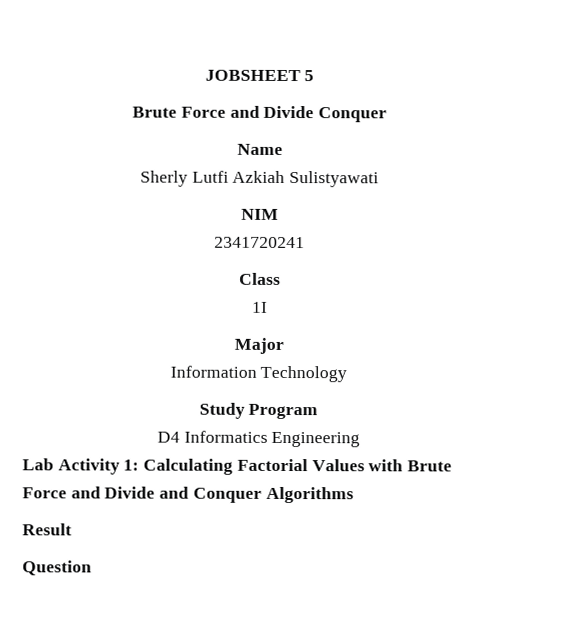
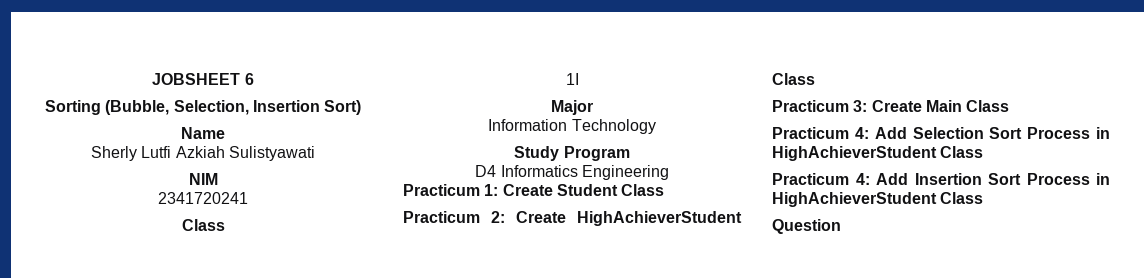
- JOBSHEET 5
- Brute Force and Divide Conquer
+ JOBSHEET 6
+ Sorting (Bubble, Selection, Insertion Sort)
- Lab Activity 1: Calculating Factorial Values with Brute Force and Divide and Conquer Algorithms
- Result
+ Practicum 1: Create Student Class
+ Practicum 2: Create HighAchieverStudent Class
+ Practicum 3: Create Main Class
+ Practicum 4: Add Selection Sort Process in HighAchieverStudent Class
+ Practicum 4: Add Insertion Sort Process in HighAchieverStudent Class

